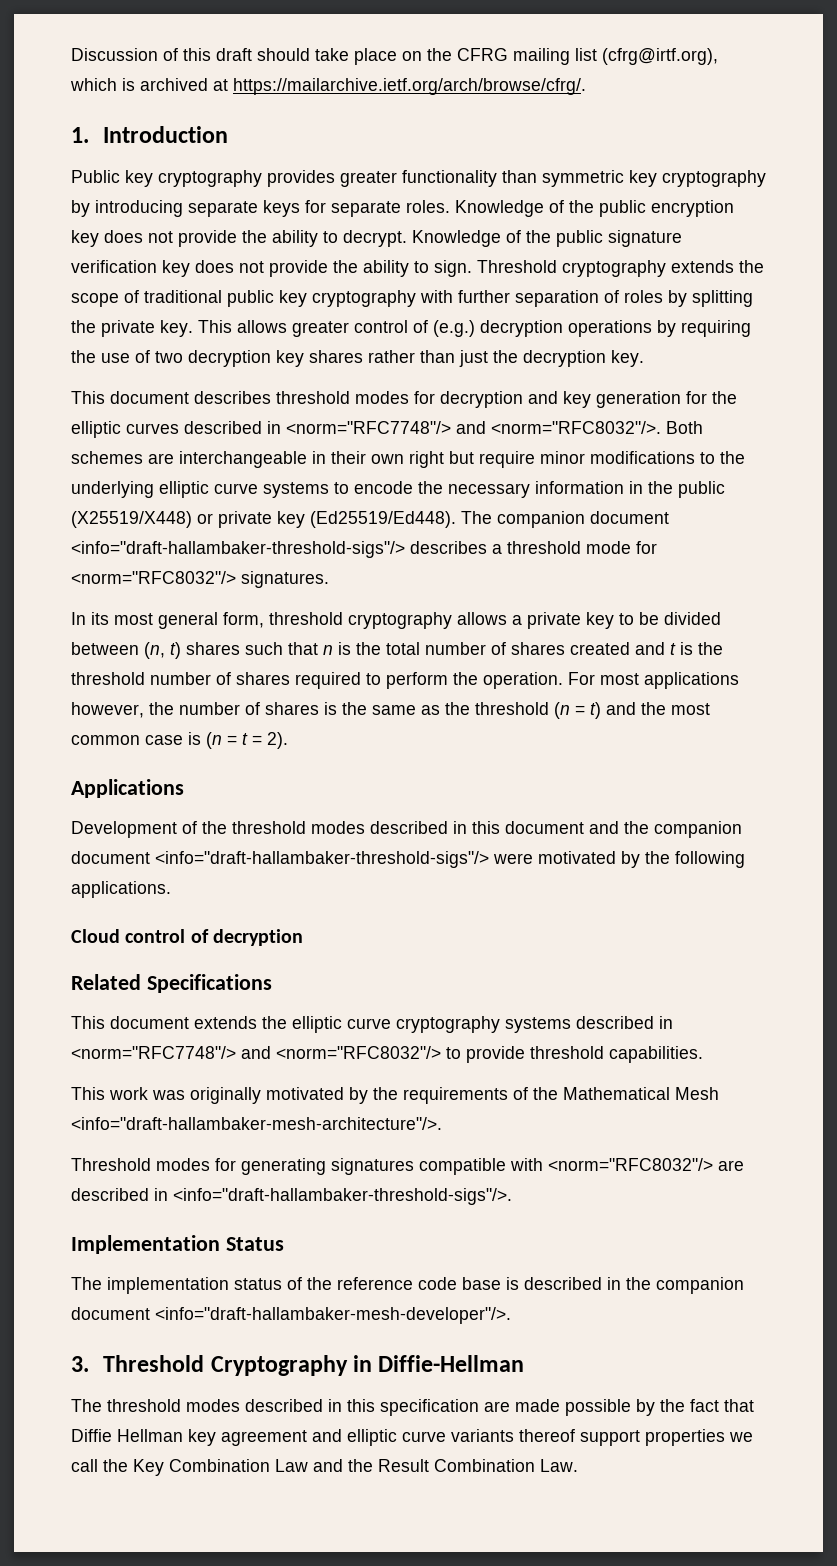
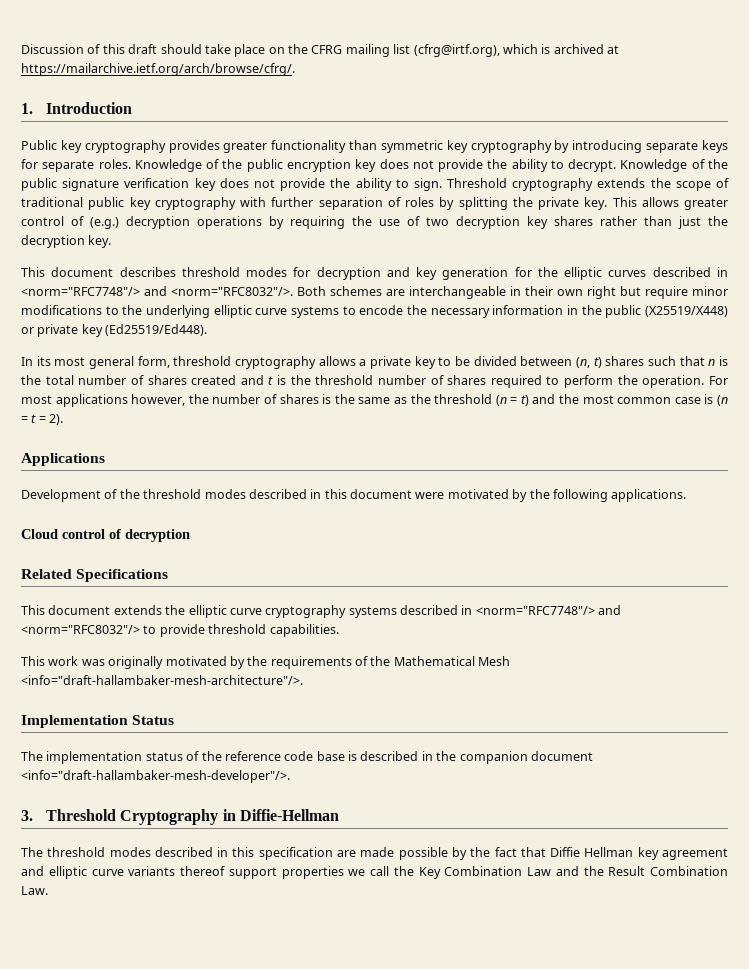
- The companion document <info="draft-hallambaker-threshold-sigs"/> describes a threshold mode for <norm="RFC8032"/> signatures.
- Development of the threshold modes described in this document and the companion document <info="draft-hallambaker-threshold-sigs"/> were motivated by the following applications.
+ Development of the threshold modes described in this document were motivated by the following applications.
- Threshold modes for generating signatures compatible with <norm="RFC8032"/> are described in <info="draft-hallambaker-threshold-sigs"/>.

